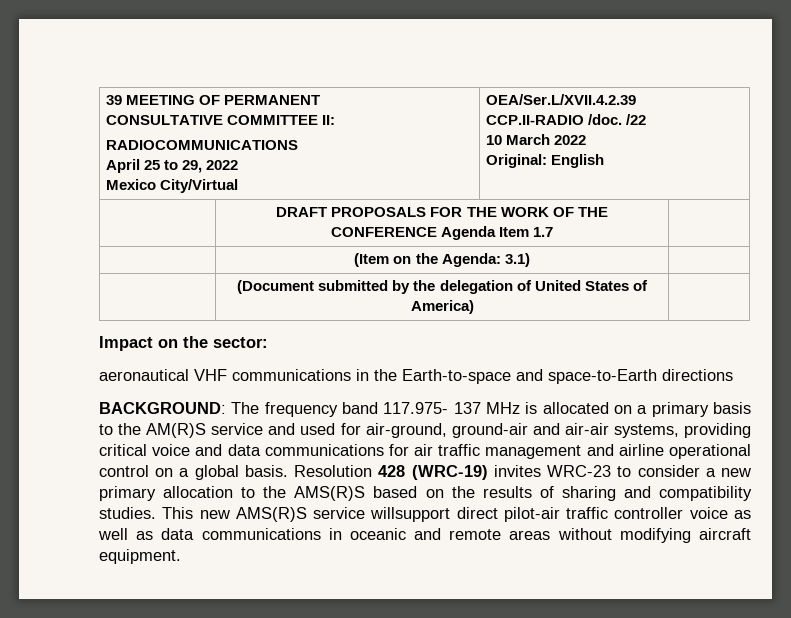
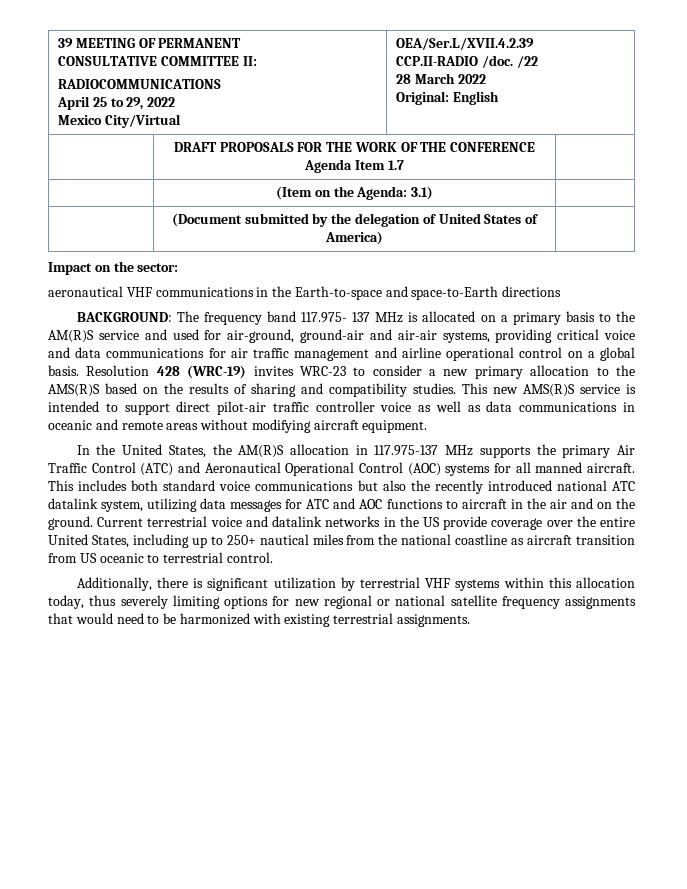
  39 MEETING OF PERMANENT
  CONSULTATIVE COMMITTEE II:
  RADIOCOMMUNICATIONS
  April 25 to 29, 2022
  Mexico City/Virtual | OEA/Ser.L/XVII.4.2.39
  CCP.II-RADIO /doc. /22
- 10 March 2022
+ 28 March 2022
- This new AMS(R)S service willsupport direct pilot-air traffic controller voice as well as data communications in oceanic and remote areas without modifying aircraft equipment.
+ This new AMS(R)S service is intended to support direct pilot-air traffic controller voice as well as data communications in oceanic and remote areas without modifying aircraft equipment.
+ In the United States, the AM(R)S allocation in 117.975-137 MHz supports the primary Air Traffic Control (ATC) and Aeronautical Operational Control (AOC) systems for all manned aircraft. This includes both standard voice communications but also the recently introduced national ATC datalink system, utilizing data messages for ATC and AOC functions to aircraft in the air and on the ground. Current terrestrial voice and datalink networks in the US provide coverage over the entire United States, including up to 250+ nautical miles from the national coastline as aircraft transition from US oceanic to terrestrial control.
+ Additionally, there is significant utilization by terrestrial VHF systems within this allocation today, thus severely limiting options for new regional or national satellite frequency assignments that would need to be harmonized with existing terrestrial assignments.

